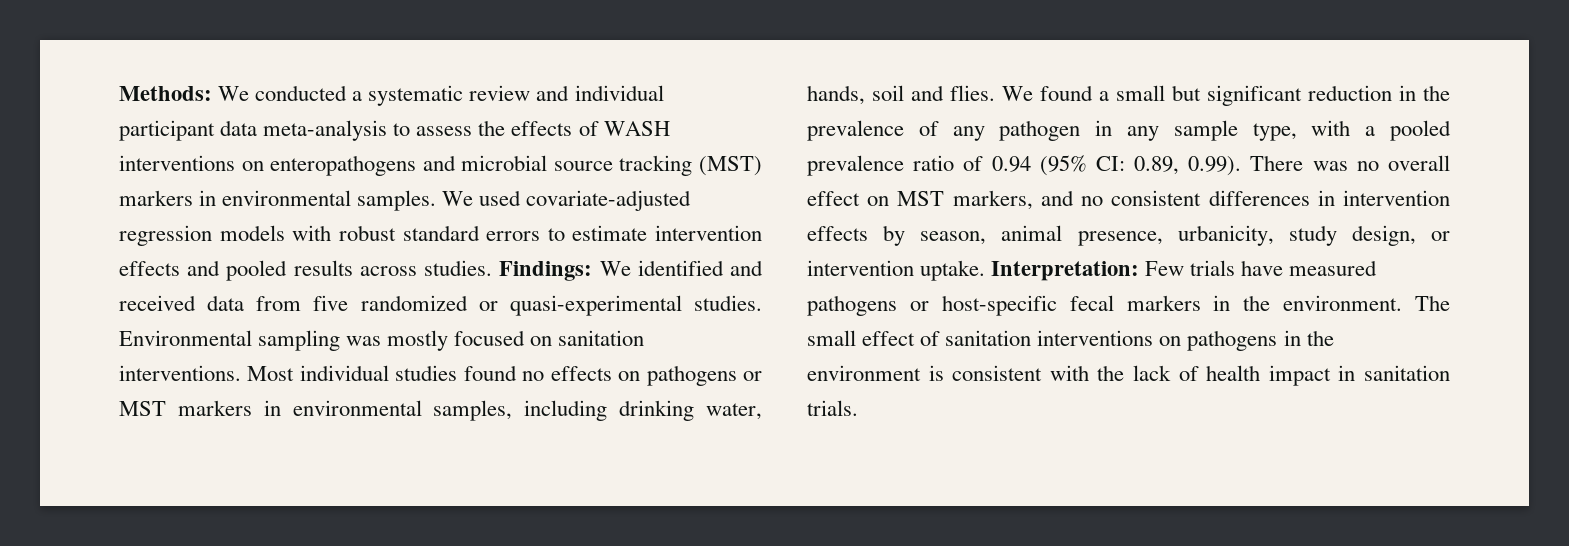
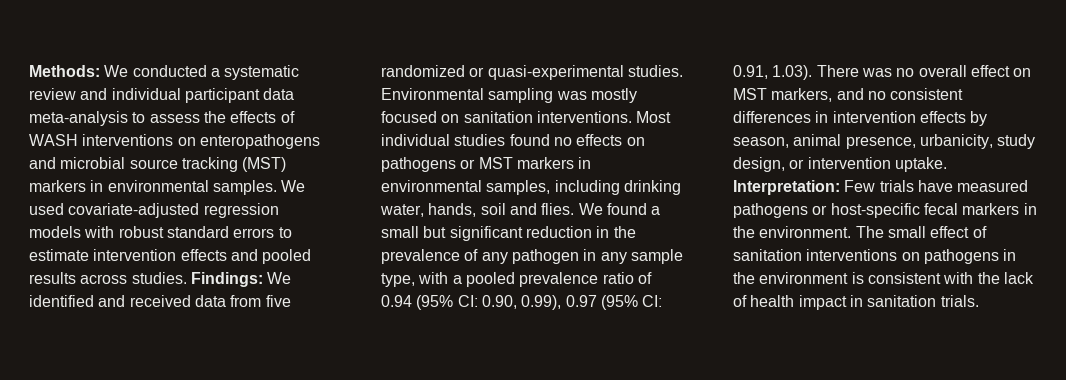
- We found a small but significant reduction in the prevalence of any pathogen in any sample type, with a pooled prevalence ratio of 0.94 (95% CI: 0.89, 0.99). There was no overall effect on MST markers, and no consistent differences in intervention effects by season, animal presence, urbanicity, study design, or intervention uptake.
+ We found a small but significant reduction in the prevalence of any pathogen in any sample type, with a pooled prevalence ratio of 0.94 (95% CI: 0.90, 0.99), 0.97 (95% CI: 0.91, 1.03). There was no overall effect on MST markers, and no consistent differences in intervention effects by season, animal presence, urbanicity, study design, or intervention uptake.

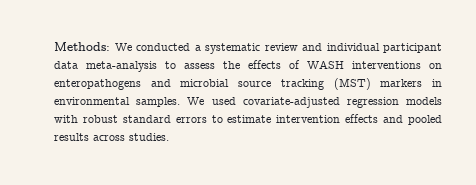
- Findings: We identified and received data from five randomized or quasi-experimental studies. Environmental sampling was mostly focused on sanitation interventions. Most individual studies found no effects on pathogens or MST markers in environmental samples, including drinking water, hands, soil and flies. We found a small but significant reduction in the prevalence of any pathogen in any sample type, with a pooled prevalence ratio of 0.94 (95% CI: 0.90, 0.99), 0.97 (95% CI: 0.91, 1.03). There was no overall effect on MST markers, and no consistent differences in intervention effects by season, animal presence, urbanicity, study design, or intervention uptake. Interpretation: Few trials have measured pathogens or host-specific fecal markers in the environment. The small effect of sanitation interventions on pathogens in the environment is consistent with the lack of health impact in sanitation trials.

